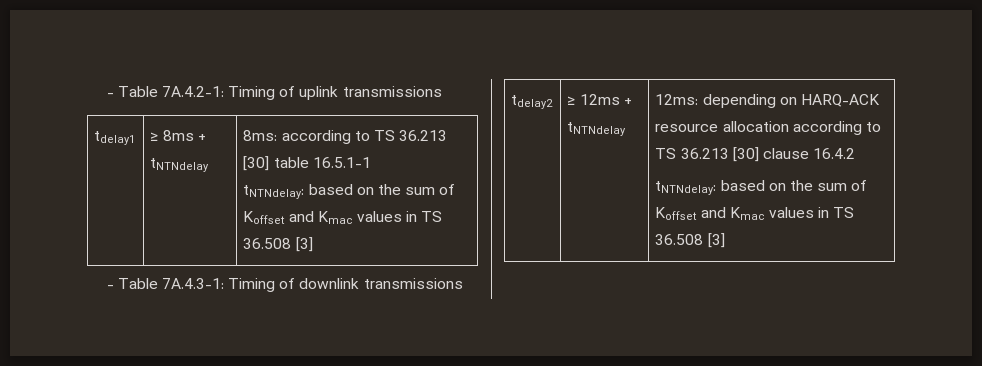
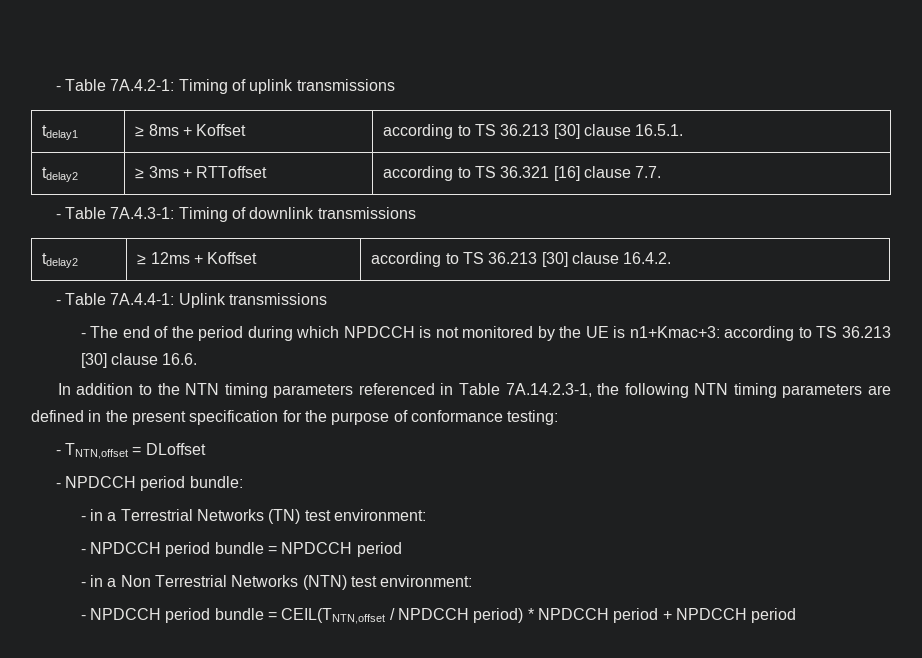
- tdelay1 | ≥ 8ms + tNTNdelay | 8ms: according to TS 36.213 [30] table 16.5.1-1
- tNTNdelay: based on the sum of Koffset and Kmac values in TS 36.508 [3]
+ tdelay1 | ≥ 8ms + Koffset | according to TS 36.213 [30] clause 16.5.1.
+ tdelay2 | ≥ 3ms + RTToffset | according to TS 36.321 [16] clause 7.7.
- tdelay2 | ≥ 12ms + tNTNdelay | 12ms: depending on HARQ-ACK resource allocation according to TS 36.213 [30] clause 16.4.2
- tNTNdelay: based on the sum of Koffset and Kmac values in TS 36.508 [3]
+ tdelay2 | ≥ 12ms + Koffset | according to TS 36.213 [30] clause 16.4.2.
+ - Table 7A.4.4-1: Uplink transmissions
+ - The end of the period during which NPDCCH is not monitored by the UE is n1+Kmac+3: according to TS 36.213 [30] clause 16.6.
+ In addition to the NTN timing parameters referenced in Table 7A.14.2.3-1, the following NTN timing parameters are defined in the present specification for the purpose of conformance testing:
+ - TNTN,offset = DLoffset
+ - NPDCCH period bundle:
+ - in a Terrestrial Networks (TN) test environment:
+ - NPDCCH period bundle = NPDCCH period
+ - in a Non Terrestrial Networks (NTN) test environment:
+ - NPDCCH period bundle = CEIL(TNTN,offset / NPDCCH period) * NPDCCH period + NPDCCH period

